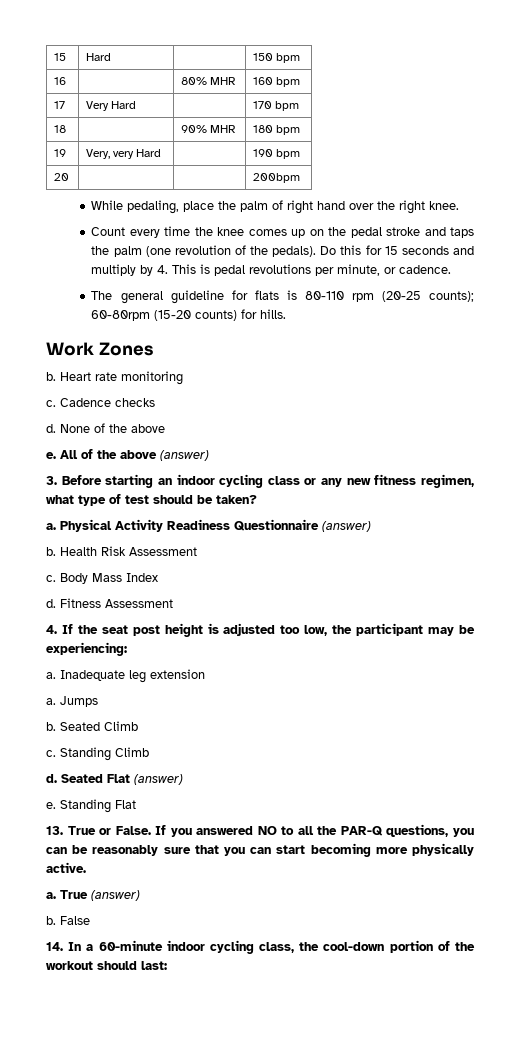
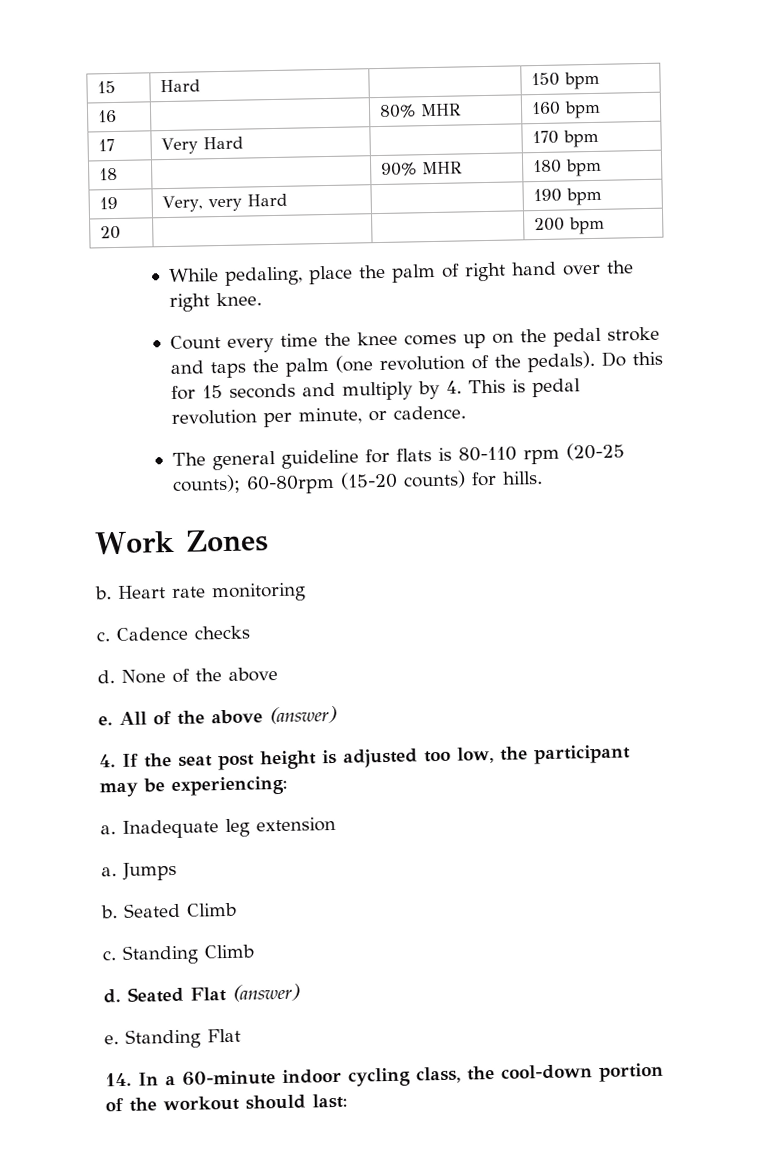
- 20 | | | 200bpm
+ 20 | | | 200 bpm
- Do this for 15 seconds and multiply by 4. This is pedal revolutions per minute, or cadence.
+ Do this for 15 seconds and multiply by 4. This is pedal revolution per minute, or cadence.
- 3. Before starting an indoor cycling class or any new fitness regimen, what type of test should be taken?
- a. Physical Activity Readiness Questionnaire (answer)
- b. Health Risk Assessment
- c. Body Mass Index
- d. Fitness Assessment
- 13. True or False. If you answered NO to all the PAR-Q questions, you can be reasonably sure that you can start becoming more physically active.
- a. True (answer)
- b. False

